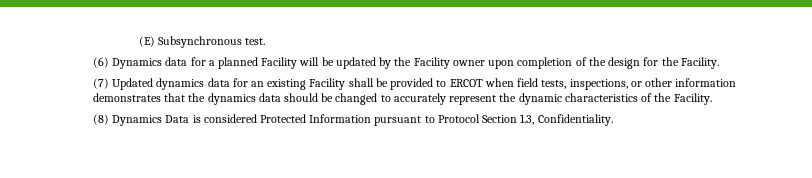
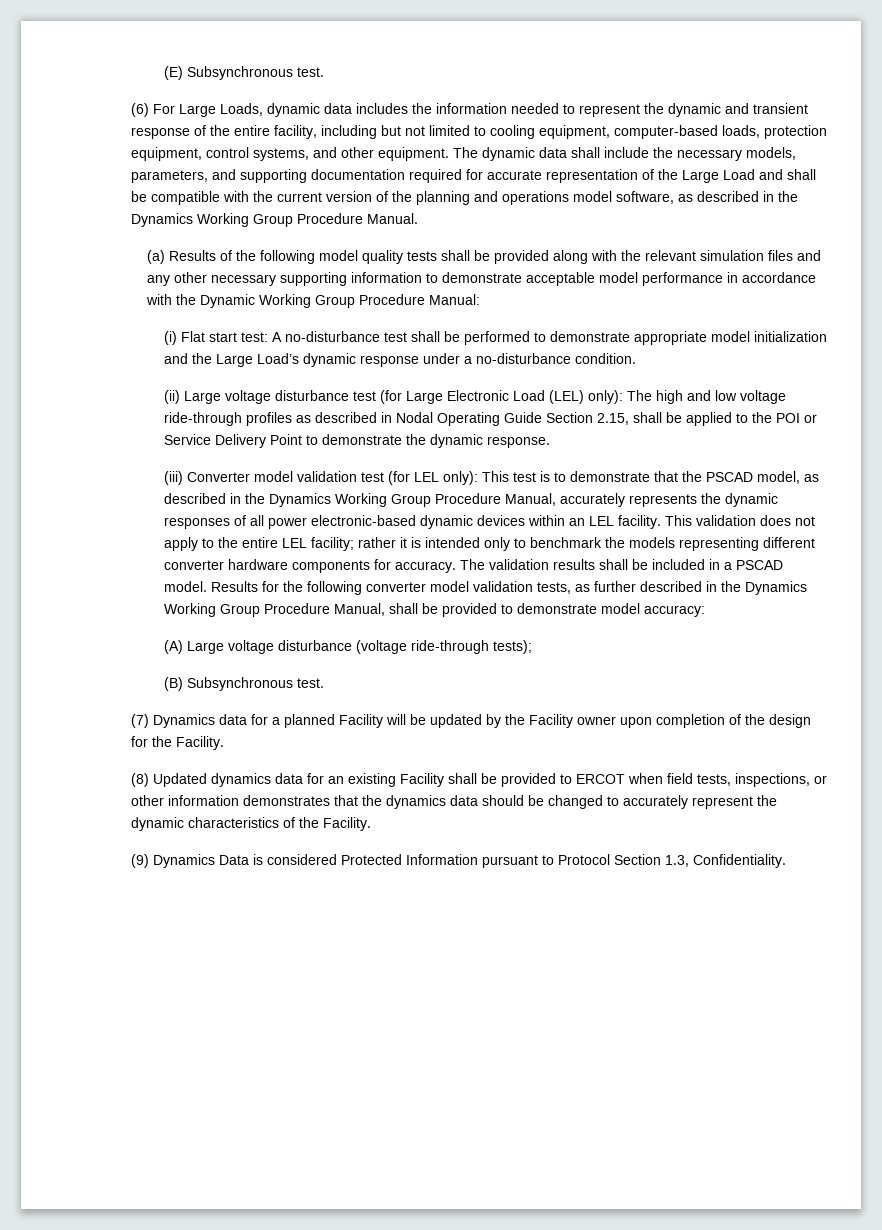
- (6) Dynamics data for a planned Facility will be updated by the Facility owner upon completion of the design for the Facility.
+ (6) For Large Loads, dynamic data includes the information needed to represent the dynamic and transient response of the entire facility, including but not limited to cooling equipment, computer-based loads, protection equipment, control systems, and other equipment. The dynamic data shall include the necessary models, parameters, and supporting documentation required for accurate representation of the Large Load and shall be compatible with the current version of the planning and operations model software, as described in the Dynamics Working Group Procedure Manual.
+ (a) Results of the following model quality tests shall be provided along with the relevant simulation files and any other necessary supporting information to demonstrate acceptable model performance in accordance with the Dynamic Working Group Procedure Manual:
+ (i) Flat start test: A no-disturbance test shall be performed to demonstrate appropriate model initialization and the Large Load’s dynamic response under a no-disturbance condition.
+ (ii) Large voltage disturbance test (for Large Electronic Load (LEL) only): The high and low voltage ride-through profiles as described in Nodal Operating Guide Section 2.15, shall be applied to the POI or Service Delivery Point to demonstrate the dynamic response.
+ (iii) Converter model validation test (for LEL only): This test is to demonstrate that the PSCAD model, as described in the Dynamics Working Group Procedure Manual, accurately represents the dynamic responses of all power electronic-based dynamic devices within an LEL facility. This validation does not apply to the entire LEL facility; rather it is intended only to benchmark the models representing different converter hardware components for accuracy. The validation results shall be included in a PSCAD model. Results for the following converter model validation tests, as further described in the Dynamics Working Group Procedure Manual, shall be provided to demonstrate model accuracy:
+ (A) Large voltage disturbance (voltage ride-through tests);
+ (B) Subsynchronous test.
+ (7) Dynamics data for a planned Facility will be updated by the Facility owner upon completion of the design for the Facility.
- (7) Updated dynamics data for an existing Facility shall be provided to ERCOT when field tests, inspections, or other information demonstrates that the dynamics data should be changed to accurately represent the dynamic characteristics of the Facility.
+ (8) Updated dynamics data for an existing Facility shall be provided to ERCOT when field tests, inspections, or other information demonstrates that the dynamics data should be changed to accurately represent the dynamic characteristics of the Facility.
- (8) Dynamics Data is considered Protected Information pursuant to Protocol Section 1.3, Confidentiality.
+ (9) Dynamics Data is considered Protected Information pursuant to Protocol Section 1.3, Confidentiality.

